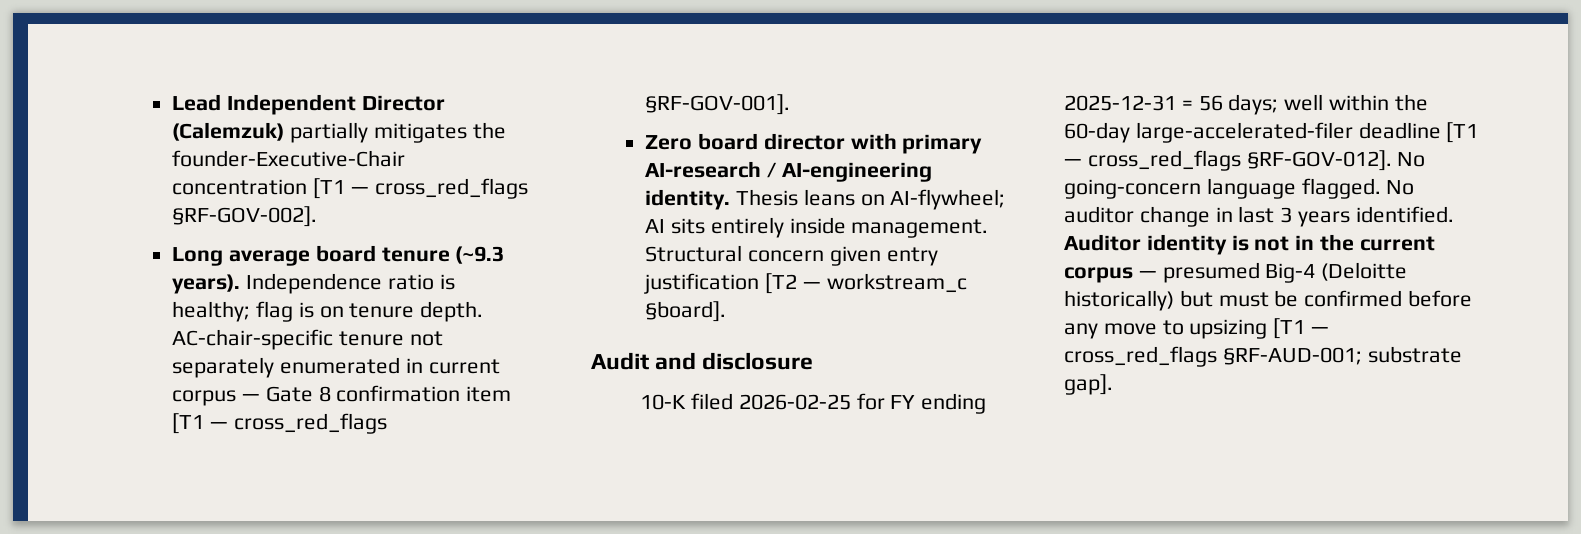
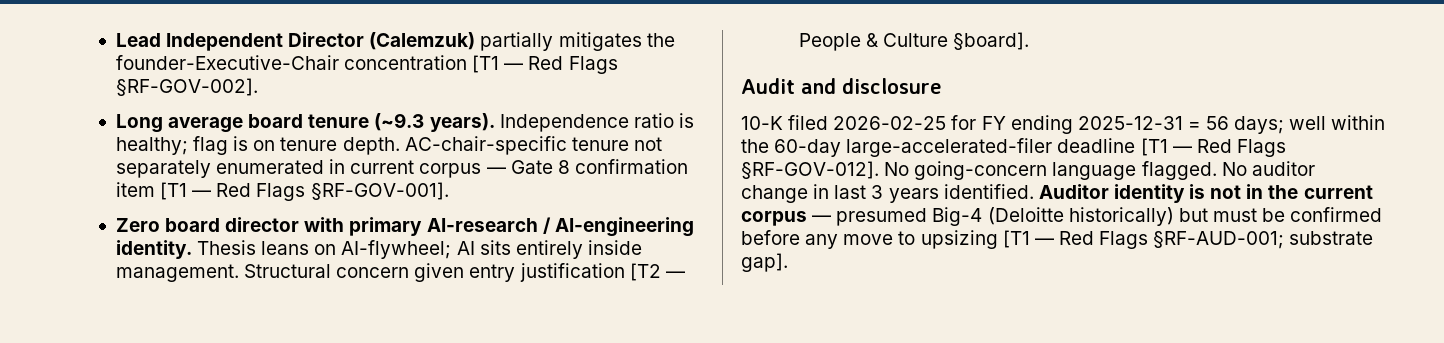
- Lead Independent Director (Calemzuk) partially mitigates the founder-Executive-Chair concentration [T1 — cross_red_flags §RF-GOV-002].
+ Lead Independent Director (Calemzuk) partially mitigates the founder-Executive-Chair concentration [T1 — Red Flags §RF-GOV-002].
- AC-chair-specific tenure not separately enumerated in current corpus — Gate 8 confirmation item [T1 — cross_red_flags §RF-GOV-001].
+ AC-chair-specific tenure not separately enumerated in current corpus — Gate 8 confirmation item [T1 — Red Flags §RF-GOV-001].
- Structural concern given entry justification [T2 — workstream_c §board].
+ Structural concern given entry justification [T2 — People & Culture §board].
- 10-K filed 2026-02-25 for FY ending 2025-12-31 = 56 days; well within the 60-day large-accelerated-filer deadline [T1 — cross_red_flags §RF-GOV-012].
+ 10-K filed 2026-02-25 for FY ending 2025-12-31 = 56 days; well within the 60-day large-accelerated-filer deadline [T1 — Red Flags §RF-GOV-012].
- Auditor identity is not in the current corpus — presumed Big-4 (Deloitte historically) but must be confirmed before any move to upsizing [T1 — cross_red_flags §RF-AUD-001; substrate gap].
+ Auditor identity is not in the current corpus — presumed Big-4 (Deloitte historically) but must be confirmed before any move to upsizing [T1 — Red Flags §RF-AUD-001; substrate gap].

